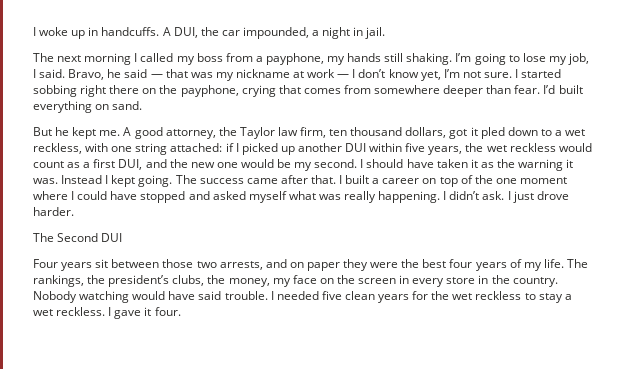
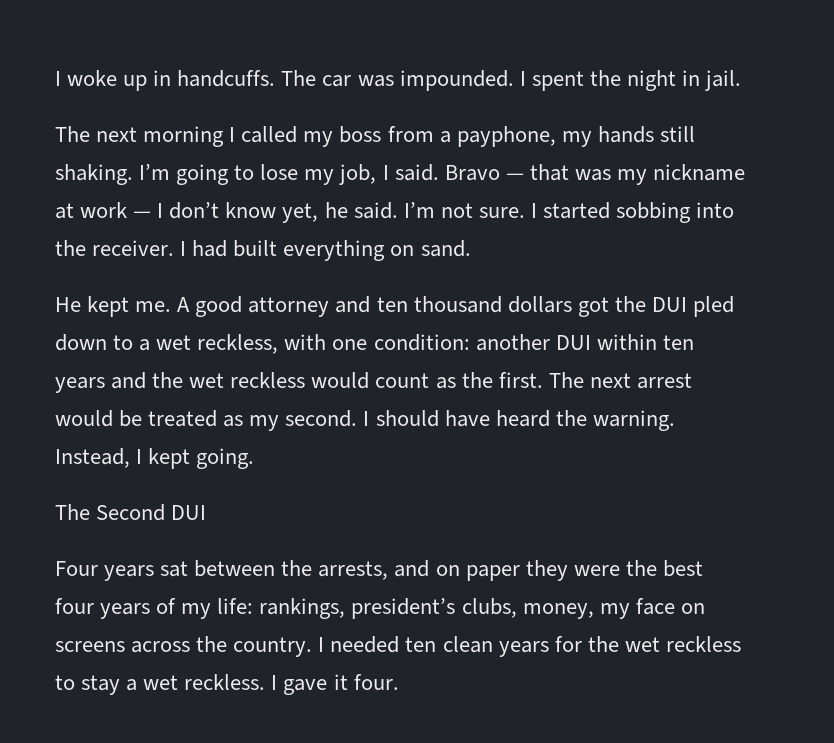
- A DUI, the car impounded, a night in jail.
+ The car was impounded. I spent the night in jail.
- Bravo, he said — that was my nickname at work — I don’t know yet, I’m not sure.
+ Bravo — that was my nickname at work — I don’t know yet, he said. I’m not sure.
- I started sobbing right there on the payphone, crying that comes from somewhere deeper than fear. I’d built everything on sand.
+ I started sobbing into the receiver. I had built everything on sand.
- But he kept me.
+ He kept me.
- A good attorney, the Taylor law firm, ten thousand dollars, got it pled down to a wet reckless, with one string attached: if I picked up another DUI within five years, the wet reckless would count as a first DUI, and the new one would be my second.
+ A good attorney and ten thousand dollars got the DUI pled down to a wet reckless, with one condition: another DUI within ten years and the wet reckless would count as the first. The next arrest would be treated as my second.
- I should have taken it as the warning it was. Instead I kept going. The success came after that. I built a career on top of the one moment where I could have stopped and asked myself what was really happening. I didn’t ask. I just drove harder.
+ I should have heard the warning. Instead, I kept going.
- Four years sit between those two arrests, and on paper they were the best four years of my life. The rankings, the president’s clubs, the money, my face on the screen in every store in the country. Nobody watching would have said trouble.
+ Four years sat between the arrests, and on paper they were the best four years of my life: rankings, president’s clubs, money, my face on screens across the country.
- I needed five clean years for the wet reckless to stay a wet reckless.
+ I needed ten clean years for the wet reckless to stay a wet reckless.

